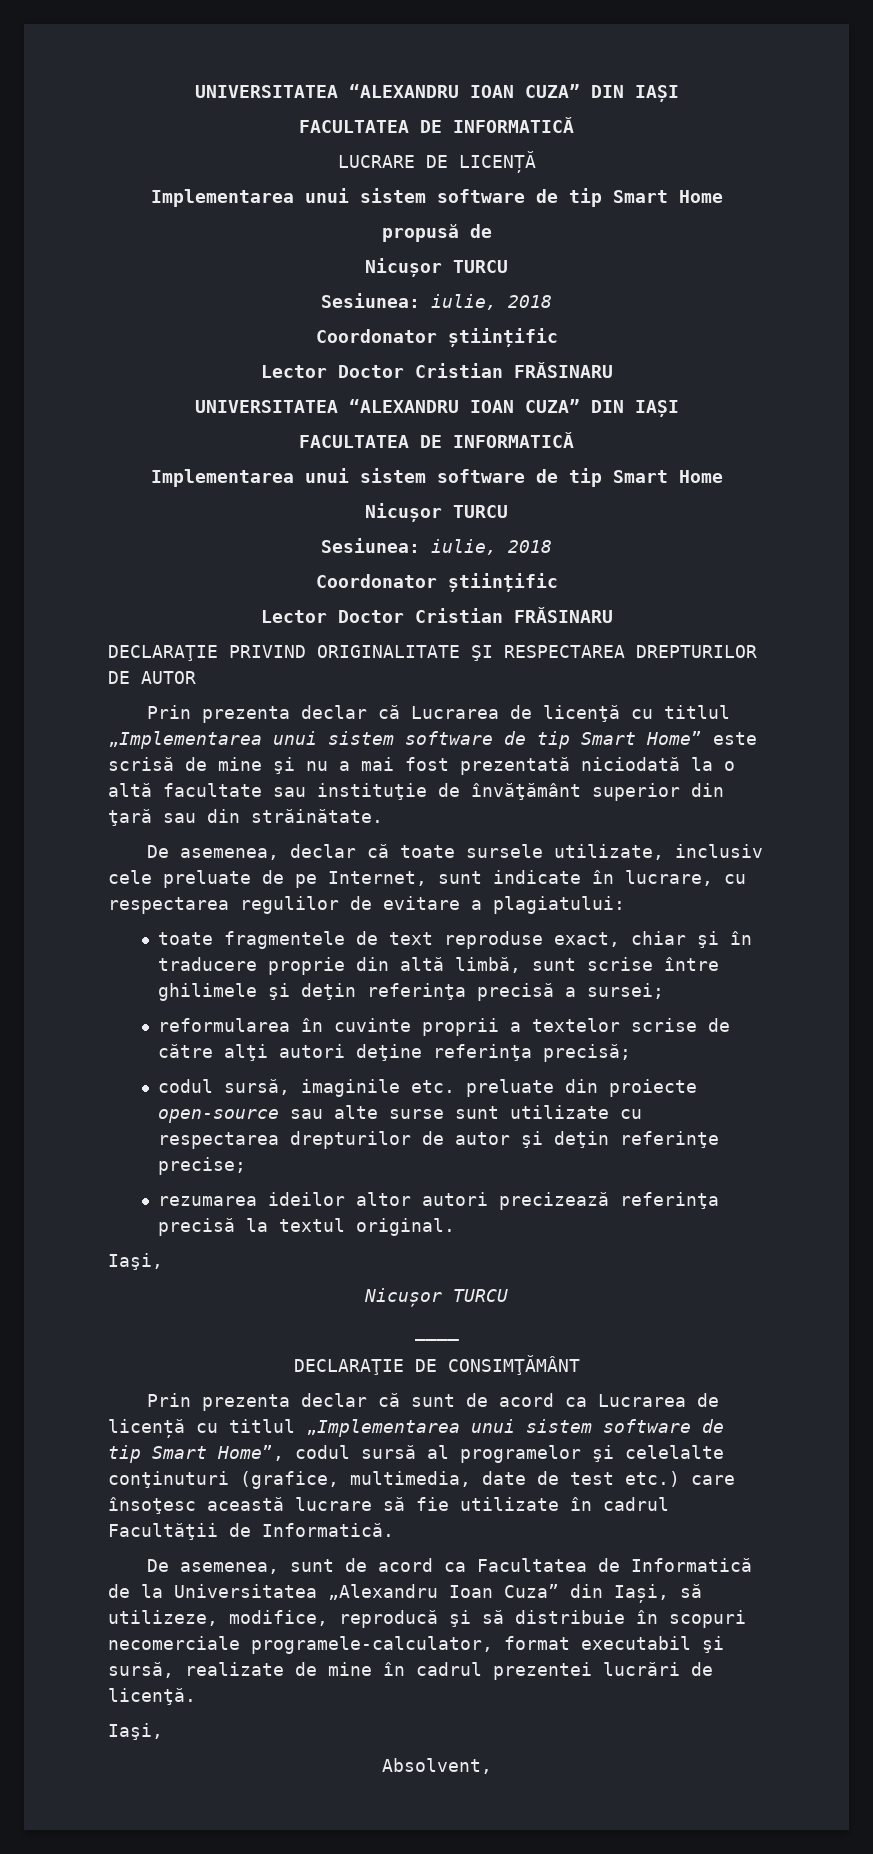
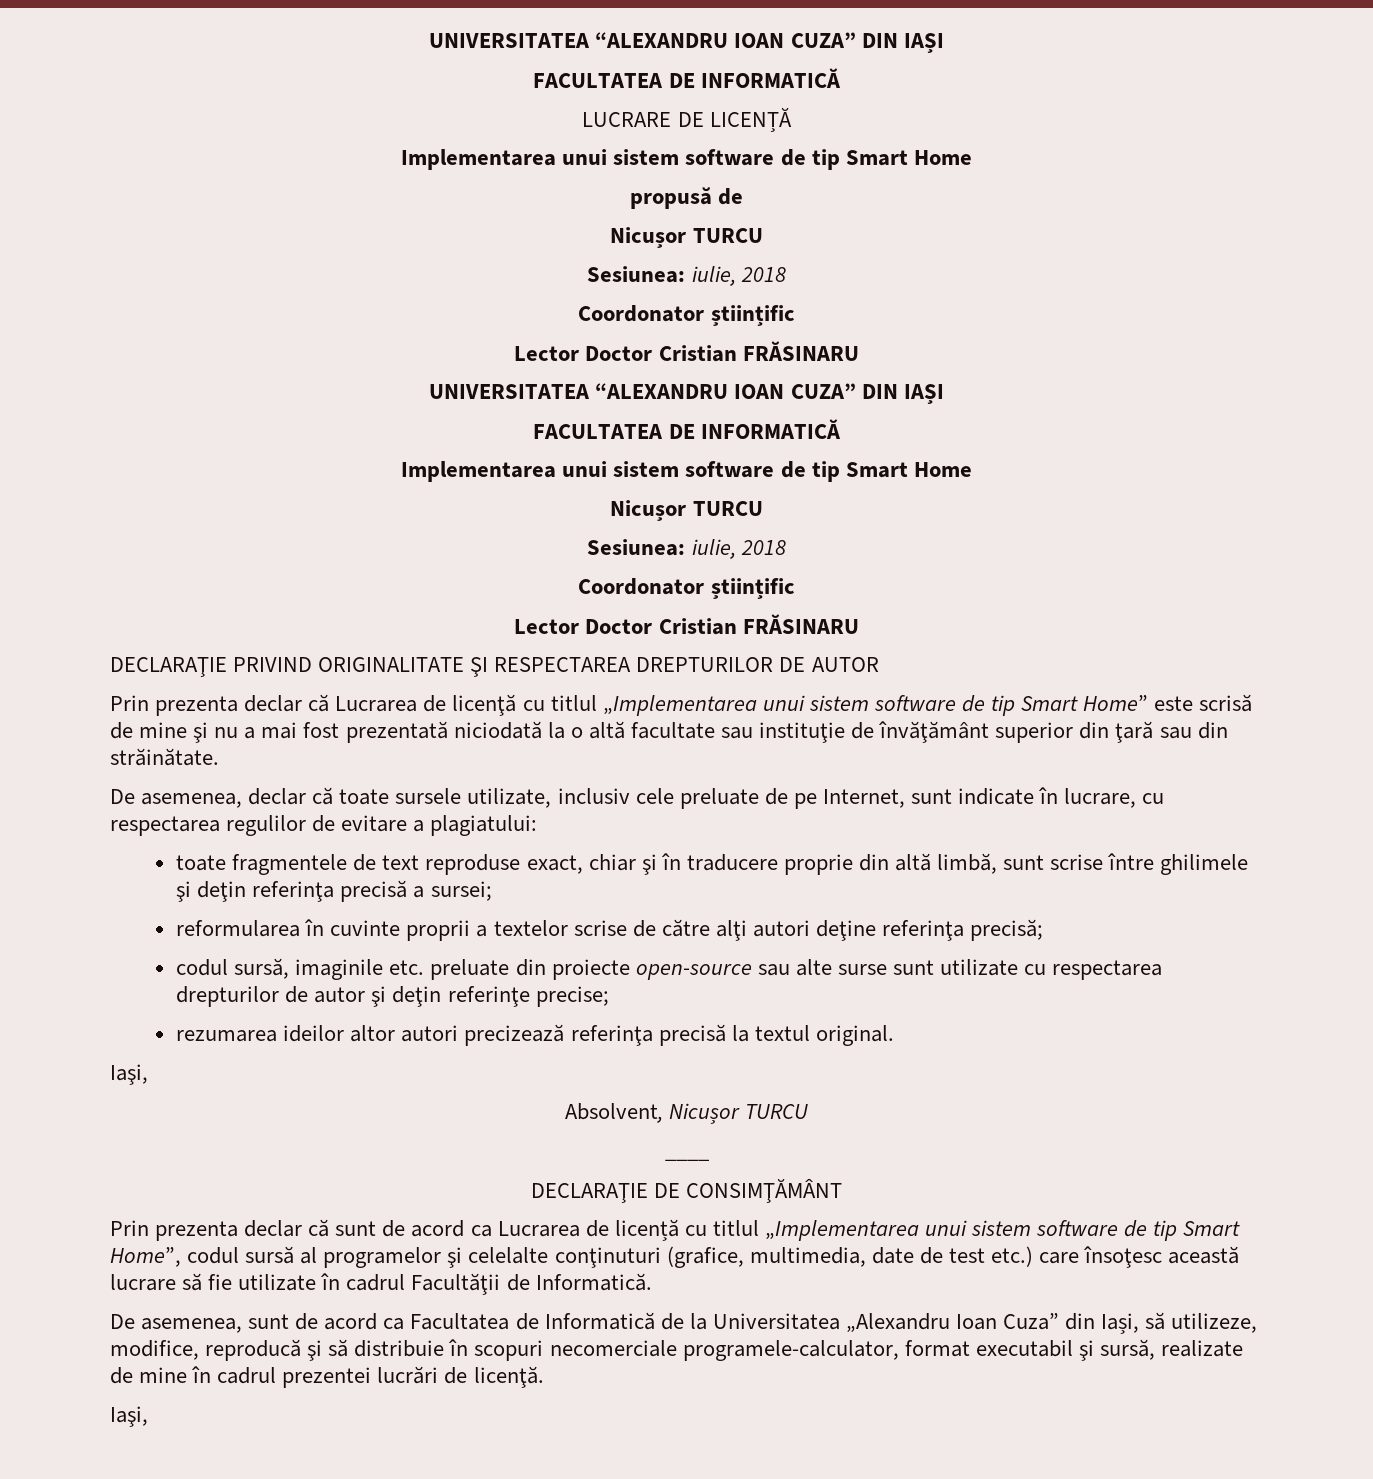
  rezumarea ideilor altor autori precizează referinţa precisă la textul original.
  Iaşi,
- Nicușor TURCU
+ Absolvent, Nicușor TURCU
- Absolvent,

